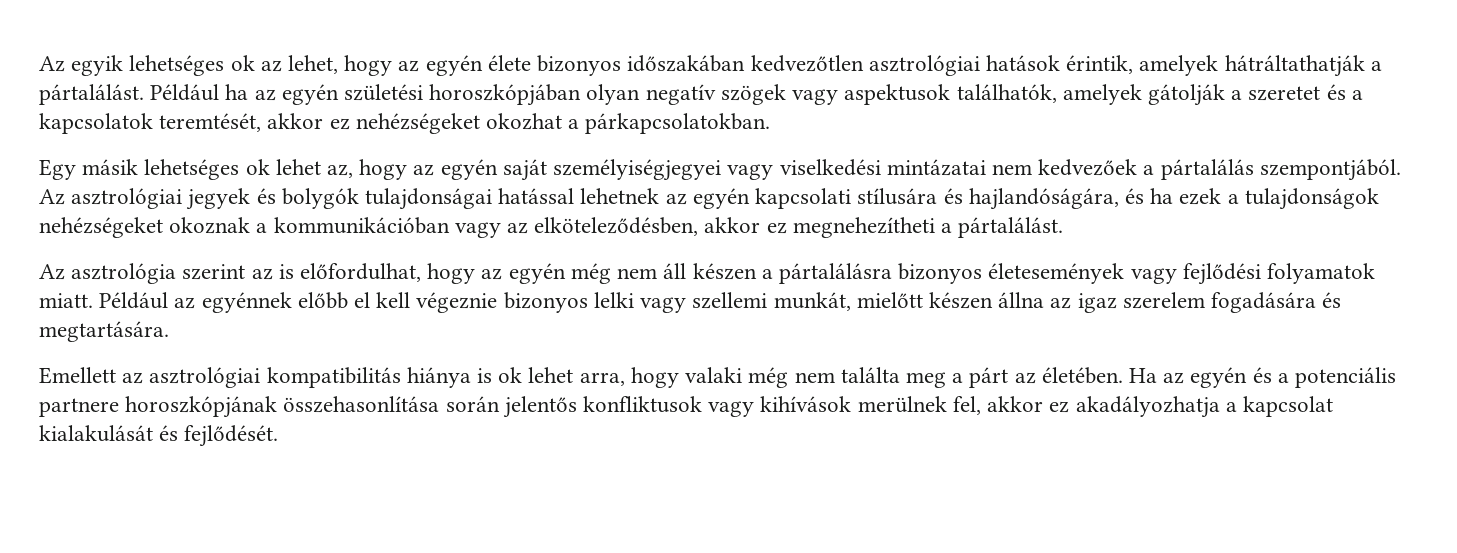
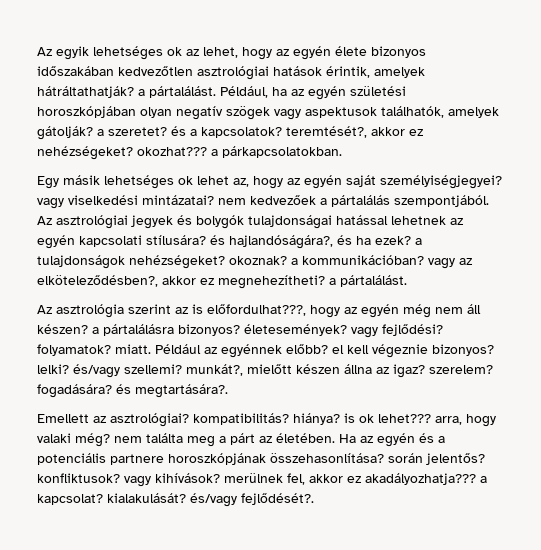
- Az egyik lehetséges ok az lehet, hogy az egyén élete bizonyos időszakában kedvezőtlen asztrológiai hatások érintik, amelyek hátráltathatják a pártalálást. Például ha az egyén születési horoszkópjában olyan negatív szögek vagy aspektusok találhatók, amelyek gátolják a szeretet és a kapcsolatok teremtését, akkor ez nehézségeket okozhat a párkapcsolatokban.
+ Az egyik lehetséges ok az lehet, hogy az egyén élete bizonyos időszakában kedvezőtlen asztrológiai hatások érintik, amelyek hátráltathatják? a pártalálást. Például, ha az egyén születési horoszkópjában olyan negatív szögek vagy aspektusok találhatók, amelyek gátolják? a szeretet? és a kapcsolatok? teremtését?, akkor ez nehézségeket? okozhat??? a párkapcsolatokban.
- Egy másik lehetséges ok lehet az, hogy az egyén saját személyiségjegyei vagy viselkedési mintázatai nem kedvezőek a pártalálás szempontjából.
+ Egy másik lehetséges ok lehet az, hogy az egyén saját személyiségjegyei? vagy viselkedési mintázatai? nem kedvezőek a pártalálás szempontjából.
- Az asztrológiai jegyek és bolygók tulajdonságai hatással lehetnek az egyén kapcsolati stílusára és hajlandóságára, és ha ezek a tulajdonságok nehézségeket okoznak a kommunikációban vagy az elköteleződésben, akkor ez megnehezítheti a pártalálást.
+ Az asztrológiai jegyek és bolygók tulajdonságai hatással lehetnek az egyén kapcsolati stílusára? és hajlandóságára?, és ha ezek? a tulajdonságok nehézségeket? okoznak? a kommunikációban? vagy az elköteleződésben?, akkor ez megnehezítheti? a pártalálást.
- Az asztrológia szerint az is előfordulhat, hogy az egyén még nem áll készen a pártalálásra bizonyos életesemények vagy fejlődési folyamatok miatt.
+ Az asztrológia szerint az is előfordulhat???, hogy az egyén még nem áll készen? a pártalálásra bizonyos? életesemények? vagy fejlődési? folyamatok? miatt.
- Például az egyénnek előbb el kell végeznie bizonyos lelki vagy szellemi munkát, mielőtt készen állna az igaz szerelem fogadására és megtartására.
+ Például az egyénnek előbb? el kell végeznie bizonyos? lelki? és/vagy szellemi? munkát?, mielőtt készen állna az igaz? szerelem? fogadására? és megtartására?.
- Emellett az asztrológiai kompatibilitás hiánya is ok lehet arra, hogy valaki még nem találta meg a párt az életében.
+ Emellett az asztrológiai? kompatibilitás? hiánya? is ok lehet??? arra, hogy valaki még? nem találta meg a párt az életében.
- Ha az egyén és a potenciális partnere horoszkópjának összehasonlítása során jelentős konfliktusok vagy kihívások merülnek fel, akkor ez akadályozhatja a kapcsolat kialakulását és fejlődését.
+ Ha az egyén és a potenciális partnere horoszkópjának összehasonlítása? során jelentős? konfliktusok? vagy kihívások? merülnek fel, akkor ez akadályozhatja??? a kapcsolat? kialakulását? és/vagy fejlődését?.

